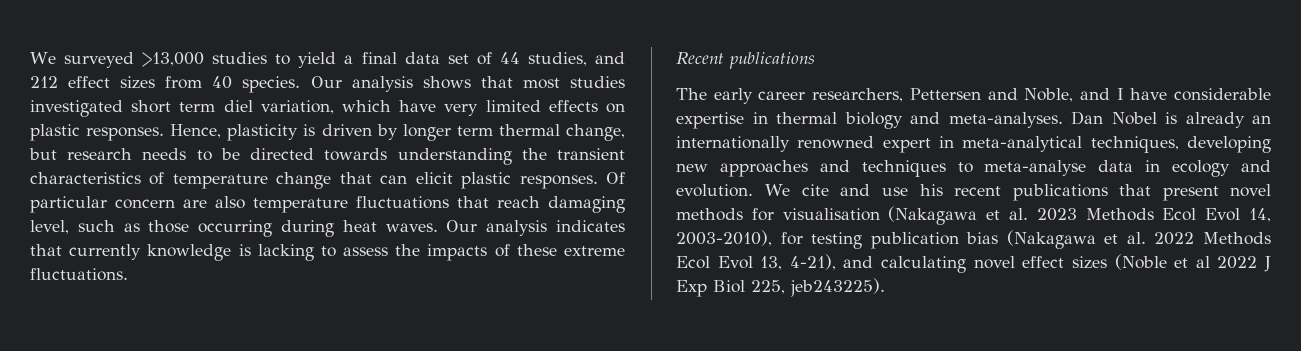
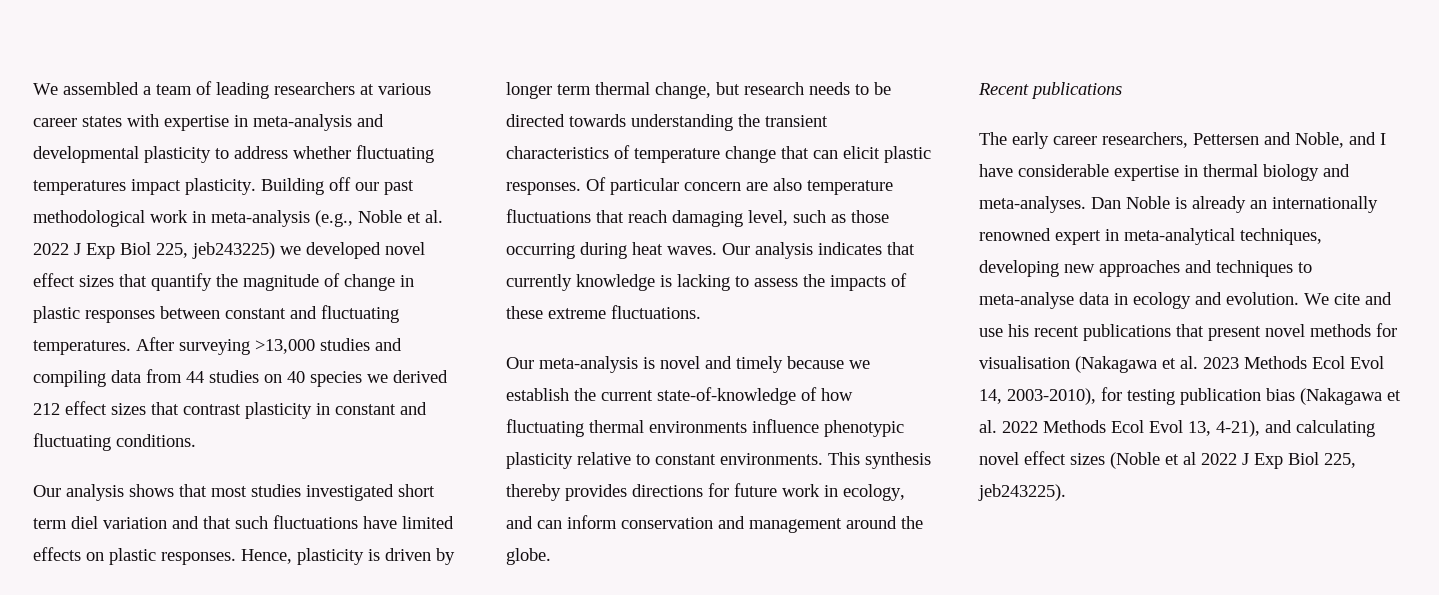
- We surveyed >13,000 studies to yield a final data set of 44 studies, and 212 effect sizes from 40 species. Our analysis shows that most studies investigated short term diel variation, which have very limited effects on plastic responses.
+ We assembled a team of leading researchers at various career states with expertise in meta-analysis and developmental plasticity to address whether fluctuating temperatures impact plasticity. Building off our past methodological work in meta-analysis (e.g., Noble et al. 2022 J Exp Biol 225, jeb243225) we developed novel effect sizes that quantify the magnitude of change in plastic responses between constant and fluctuating temperatures. After surveying >13,000 studies and compiling data from 44 studies on 40 species we derived 212 effect sizes that contrast plasticity in constant and fluctuating conditions.
+ Our analysis shows that most studies investigated short term diel variation and that such fluctuations have limited effects on plastic responses.
+ Our meta-analysis is novel and timely because we establish the current state-of-knowledge of how fluctuating thermal environments influence phenotypic plasticity relative to constant environments. This synthesis thereby provides directions for future work in ecology, and can inform conservation and management around the globe.
- Dan Nobel is already an internationally renowned expert in meta-analytical techniques, developing new approaches and techniques to meta-analyse data in ecology and evolution.
+ Dan Noble is already an internationally renowned expert in meta-analytical techniques, developing new approaches and techniques to meta-analyse data in ecology and evolution.

